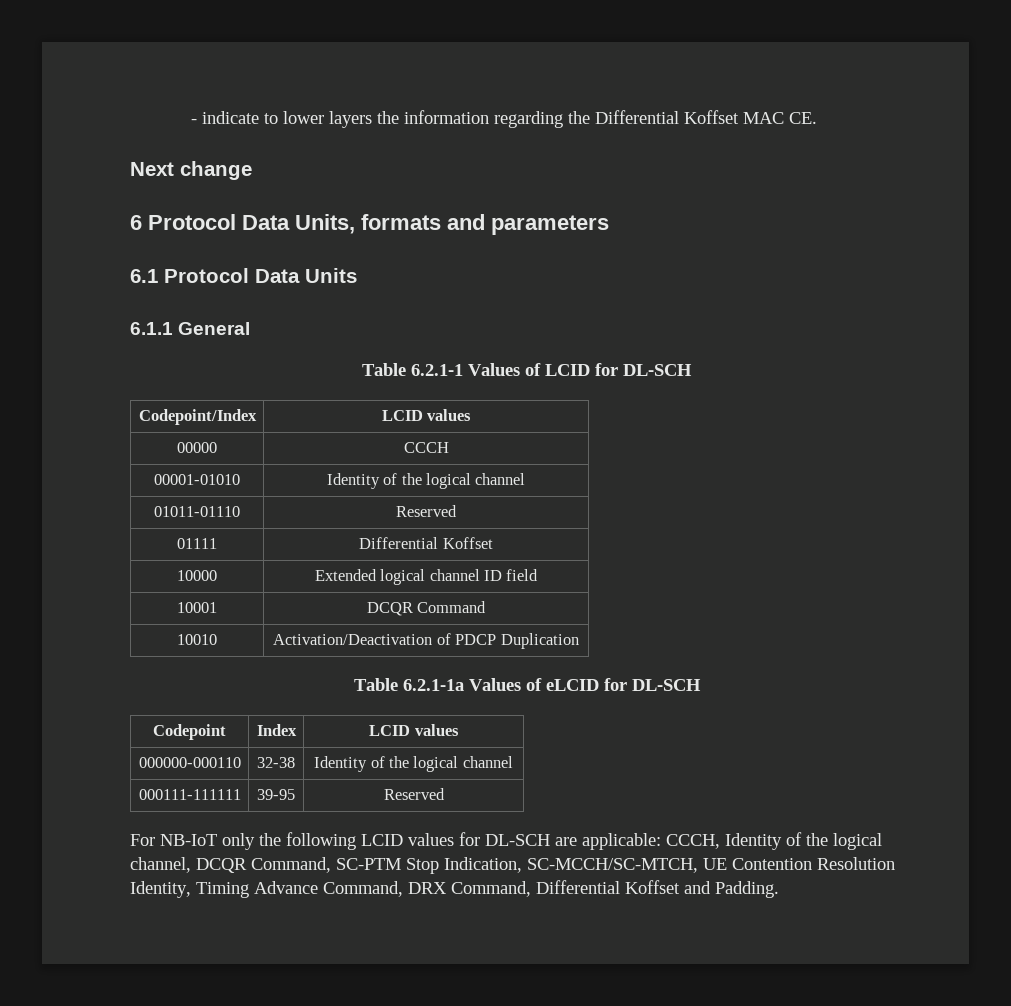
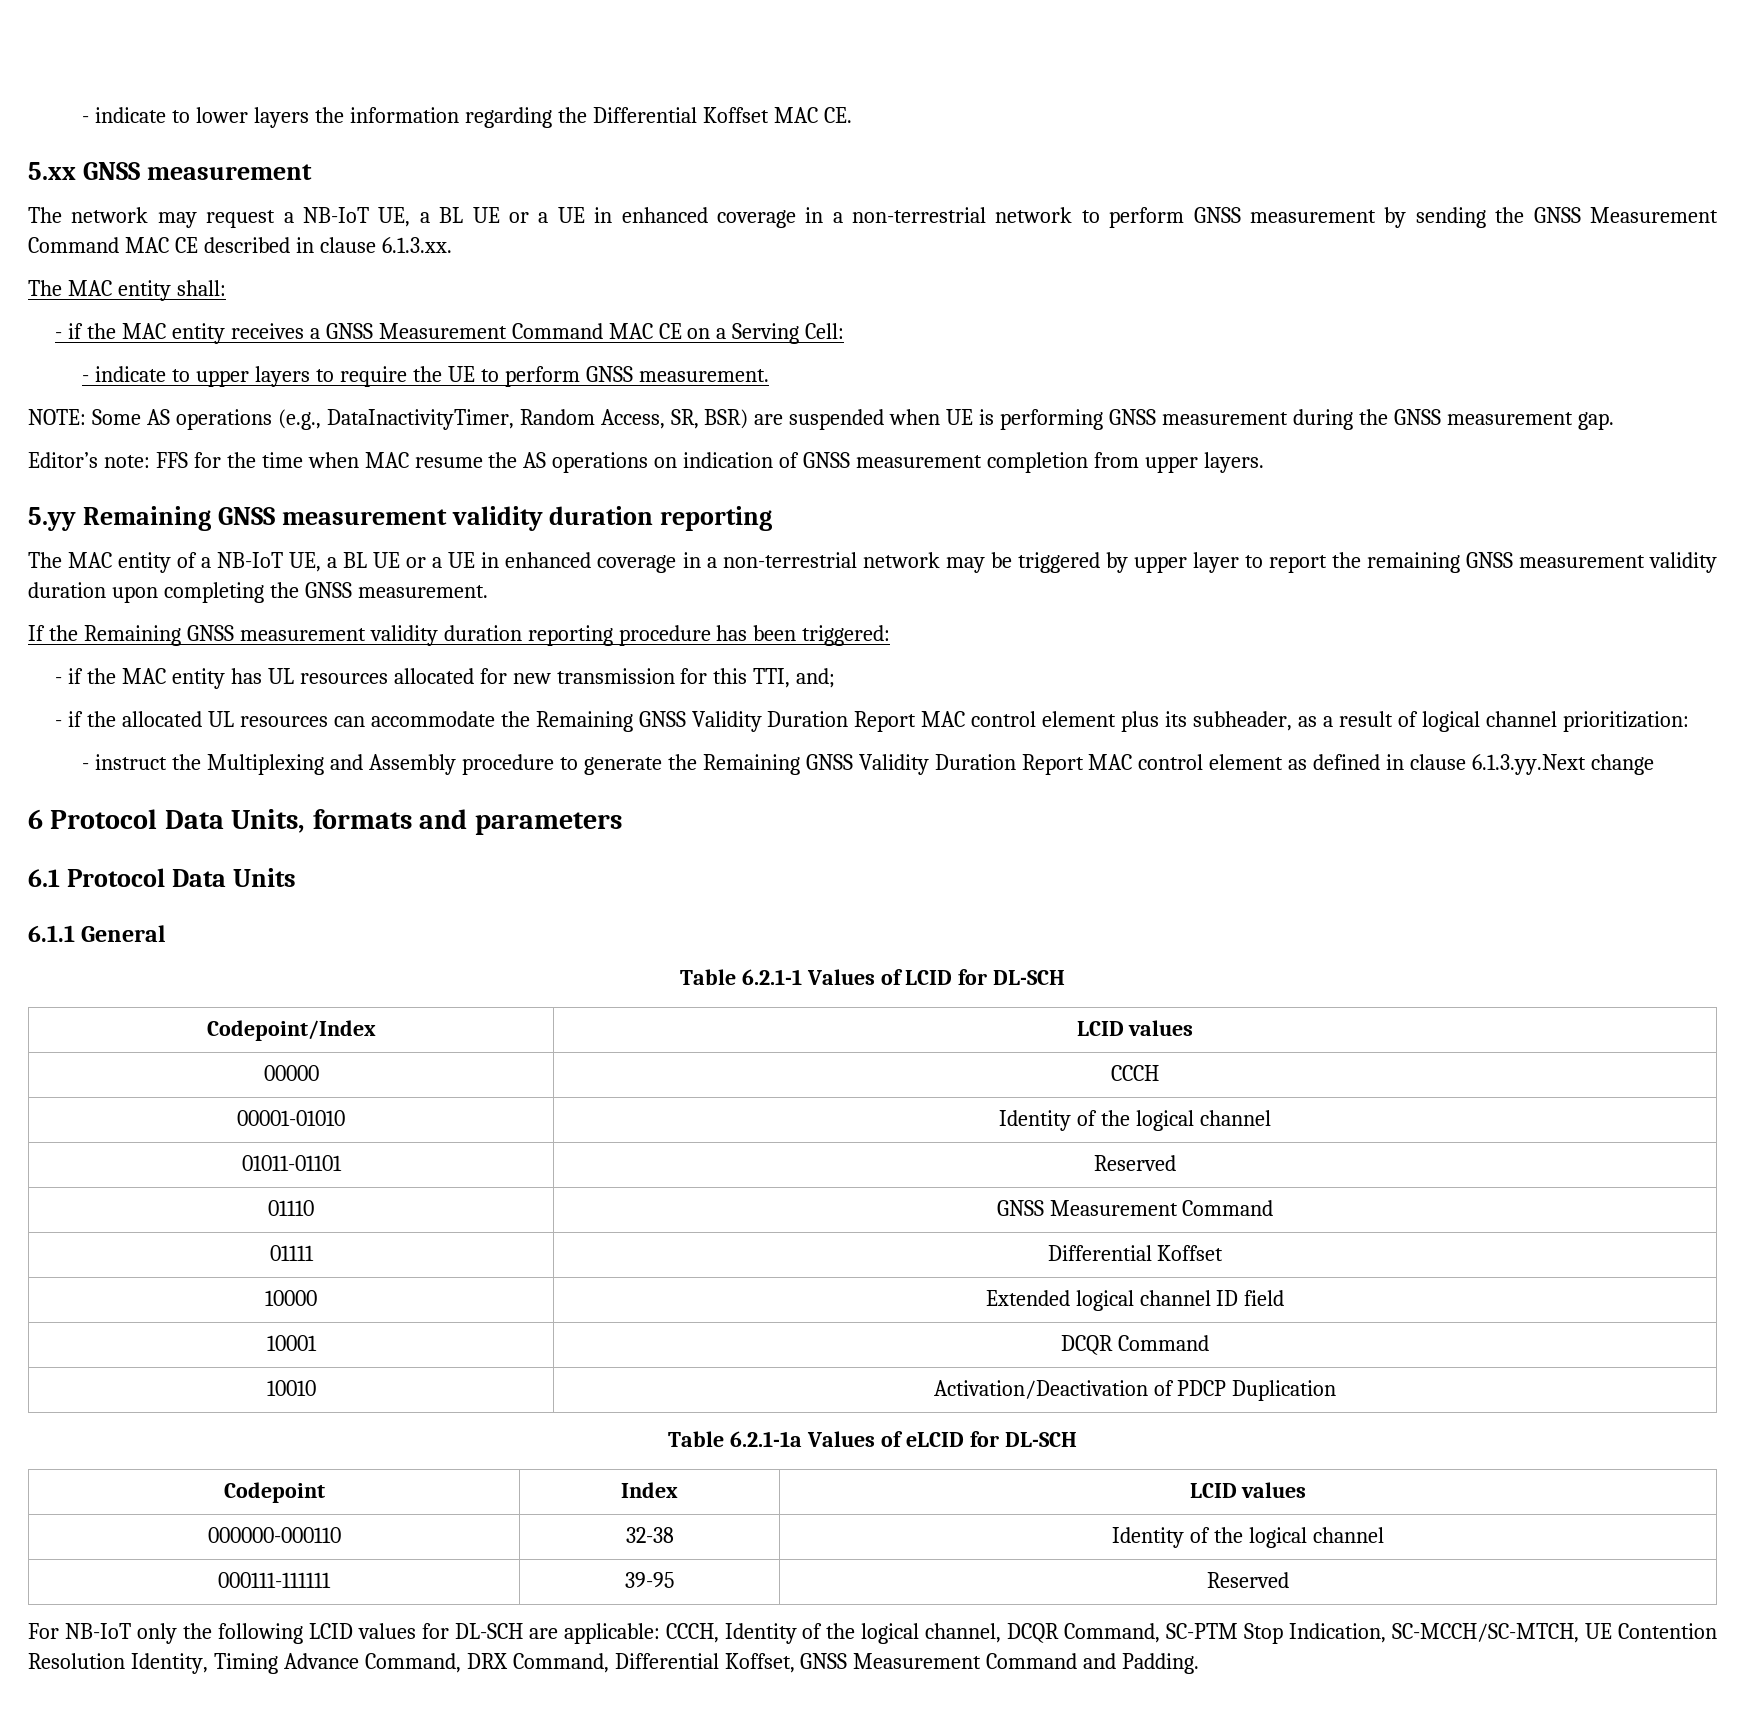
- Next change
+ 5.xx GNSS measurement
+ The network may request a NB-IoT UE, a BL UE or a UE in enhanced coverage in a non-terrestrial network to perform GNSS measurement by sending the GNSS Measurement Command MAC CE described in clause 6.1.3.xx.
+ The MAC entity shall:
+ - if the MAC entity receives a GNSS Measurement Command MAC CE on a Serving Cell:
+ - indicate to upper layers to require the UE to perform GNSS measurement.
+ NOTE: Some AS operations (e.g., DataInactivityTimer, Random Access, SR, BSR) are suspended when UE is performing GNSS measurement during the GNSS measurement gap.
+ Editor’s note: FFS for the time when MAC resume the AS operations on indication of GNSS measurement completion from upper layers.
+ 5.yy Remaining GNSS measurement validity duration reporting
+ The MAC entity of a NB-IoT UE, a BL UE or a UE in enhanced coverage in a non-terrestrial network may be triggered by upper layer to report the remaining GNSS measurement validity duration upon completing the GNSS measurement.
+ If the Remaining GNSS measurement validity duration reporting procedure has been triggered:
+ - if the MAC entity has UL resources allocated for new transmission for this TTI, and;
+ - if the allocated UL resources can accommodate the Remaining GNSS Validity Duration Report MAC control element plus its subheader, as a result of logical channel prioritization:
+ - instruct the Multiplexing and Assembly procedure to generate the Remaining GNSS Validity Duration Report MAC control element as defined in clause 6.1.3.yy.Next change
- 01011-01110 | Reserved
+ 01011-01101 | Reserved
+ 01110 | GNSS Measurement Command
- For NB-IoT only the following LCID values for DL-SCH are applicable: CCCH, Identity of the logical channel, DCQR Command, SC-PTM Stop Indication, SC-MCCH/SC-MTCH, UE Contention Resolution Identity, Timing Advance Command, DRX Command, Differential Koffset and Padding.
+ For NB-IoT only the following LCID values for DL-SCH are applicable: CCCH, Identity of the logical channel, DCQR Command, SC-PTM Stop Indication, SC-MCCH/SC-MTCH, UE Contention Resolution Identity, Timing Advance Command, DRX Command, Differential Koffset, GNSS Measurement Command and Padding.

